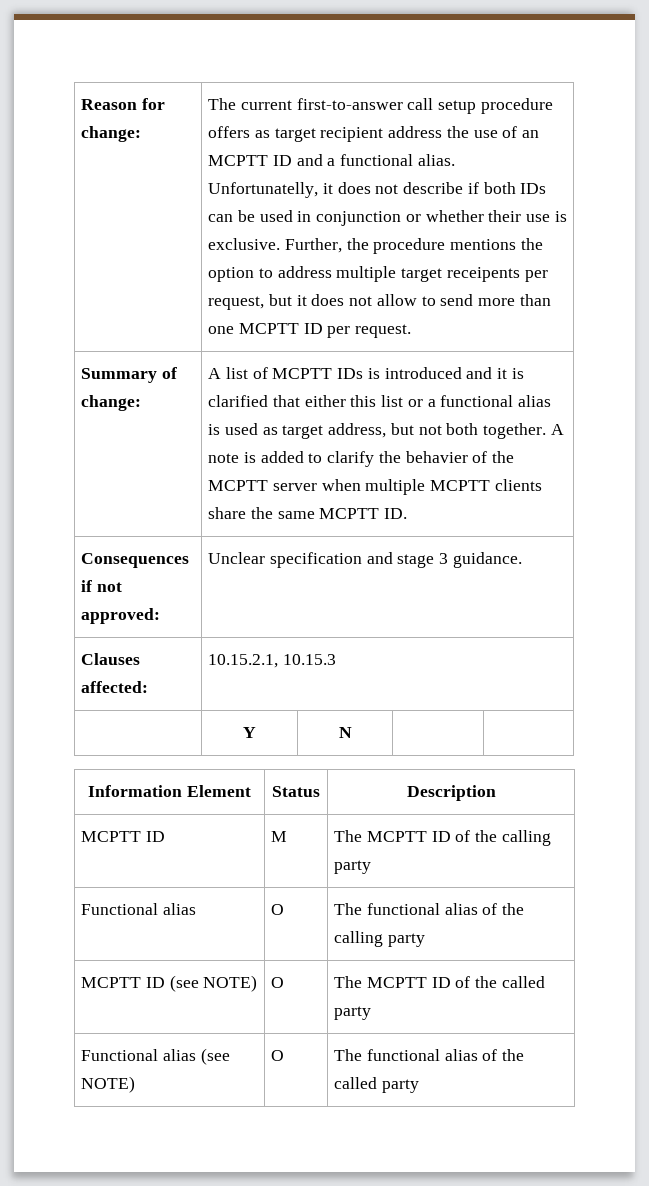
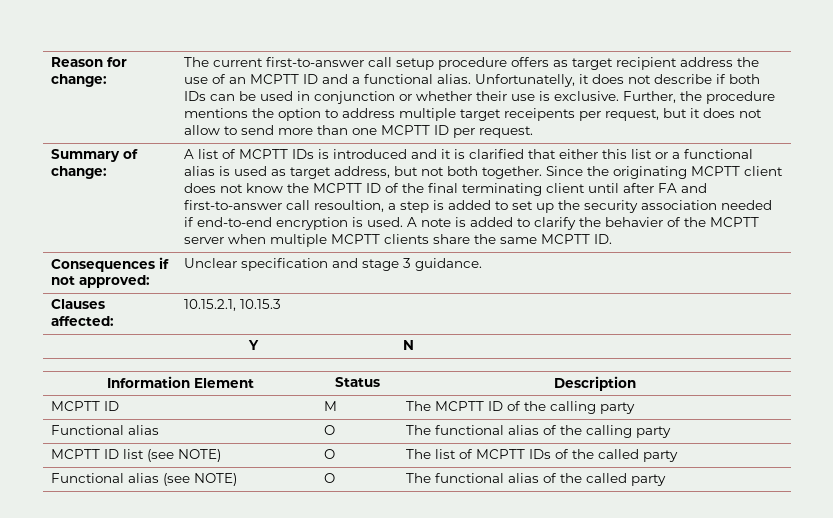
+ Since the originating MCPTT client does not know the MCPTT ID of the final terminating client until after FA and first-to-answer call resoultion, a step is added to set up the security association needed if end-to-end encryption is used.
- MCPTT ID (see NOTE) | O | The MCPTT ID of the called party
+ MCPTT ID list (see NOTE) | O | The list of MCPTT IDs of the called party

